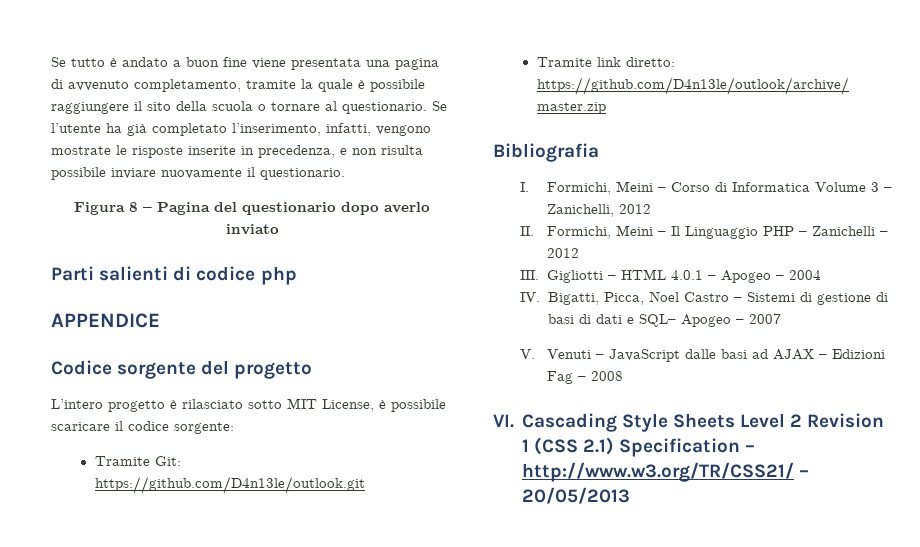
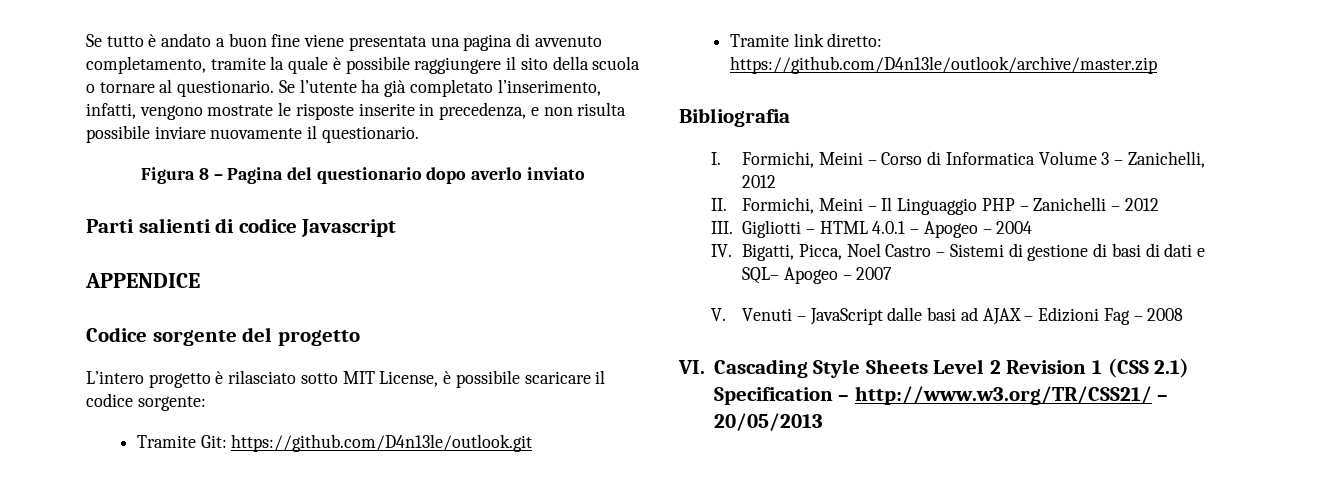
- Parti salienti di codice php
+ Parti salienti di codice Javascript

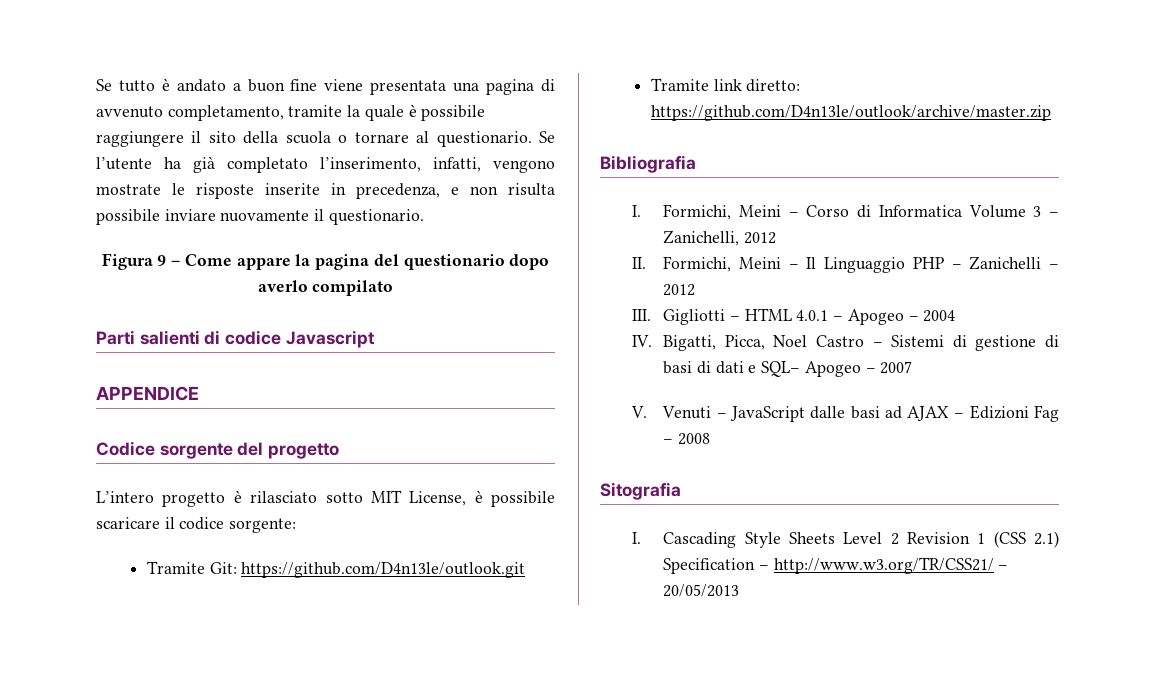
- Figura 8 – Pagina del questionario dopo averlo inviato
+ Figura 9 – Come appare la pagina del questionario dopo averlo compilato
- VI. Cascading Style Sheets Level 2 Revision 1 (CSS 2.1) Specification – http://www.w3.org/TR/CSS21/ – 20/05/2013
+ Sitografia
+ I. Cascading Style Sheets Level 2 Revision 1 (CSS 2.1) Specification – http://www.w3.org/TR/CSS21/ – 20/05/2013

